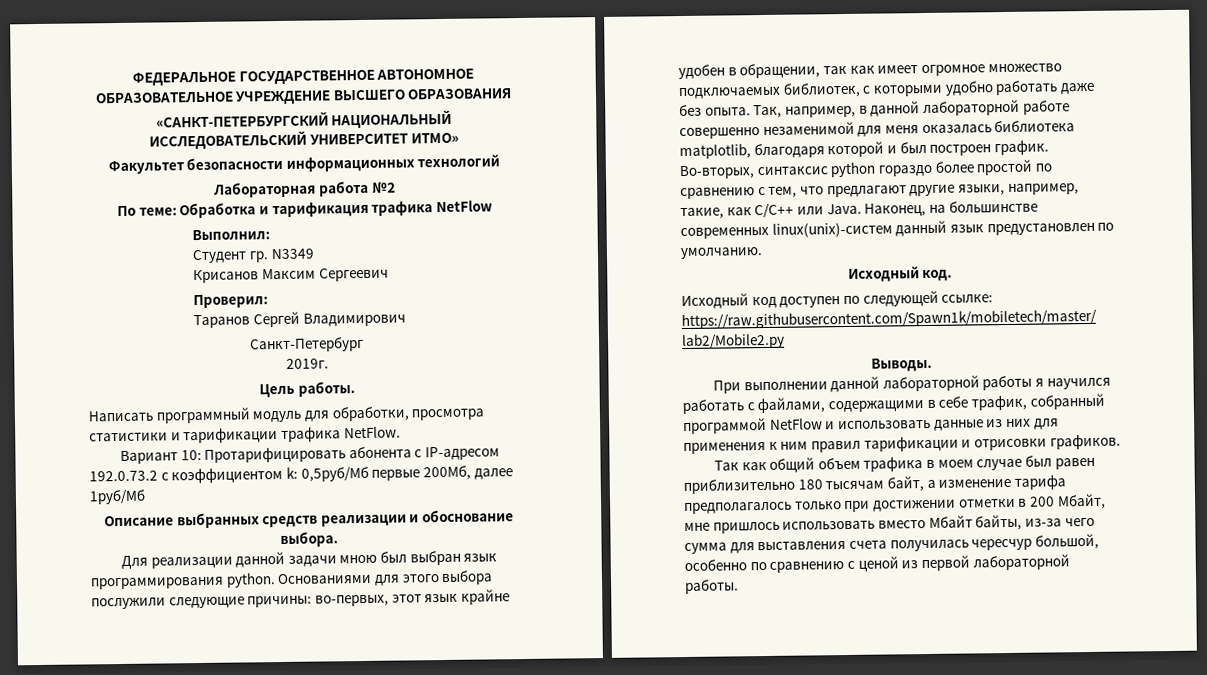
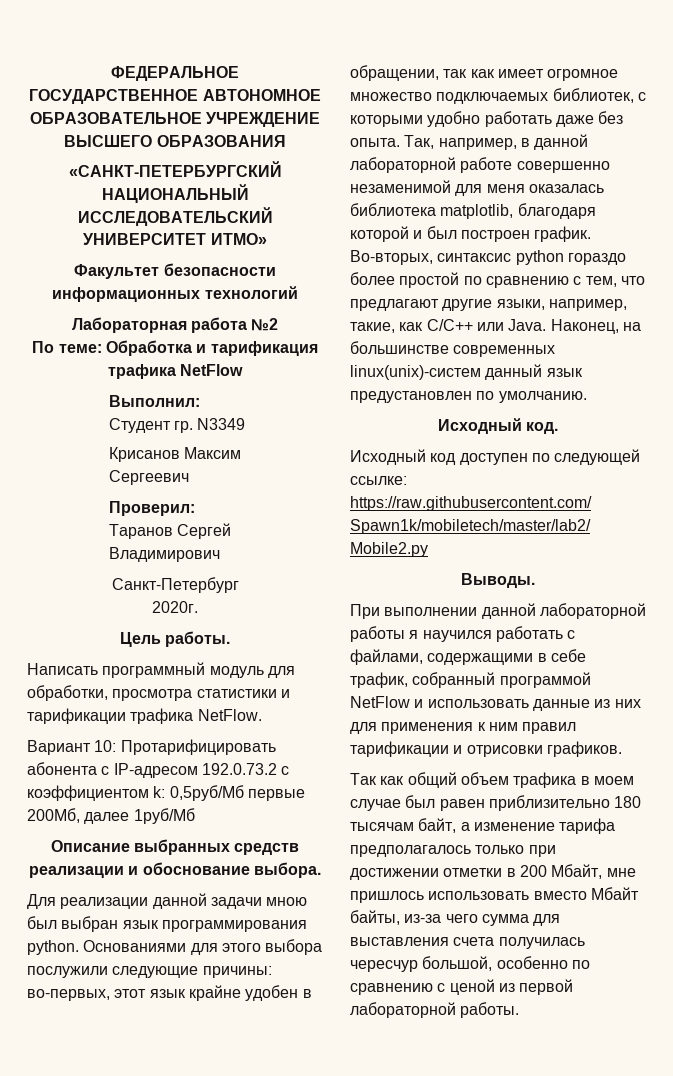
- 2019г.
+ 2020г.

